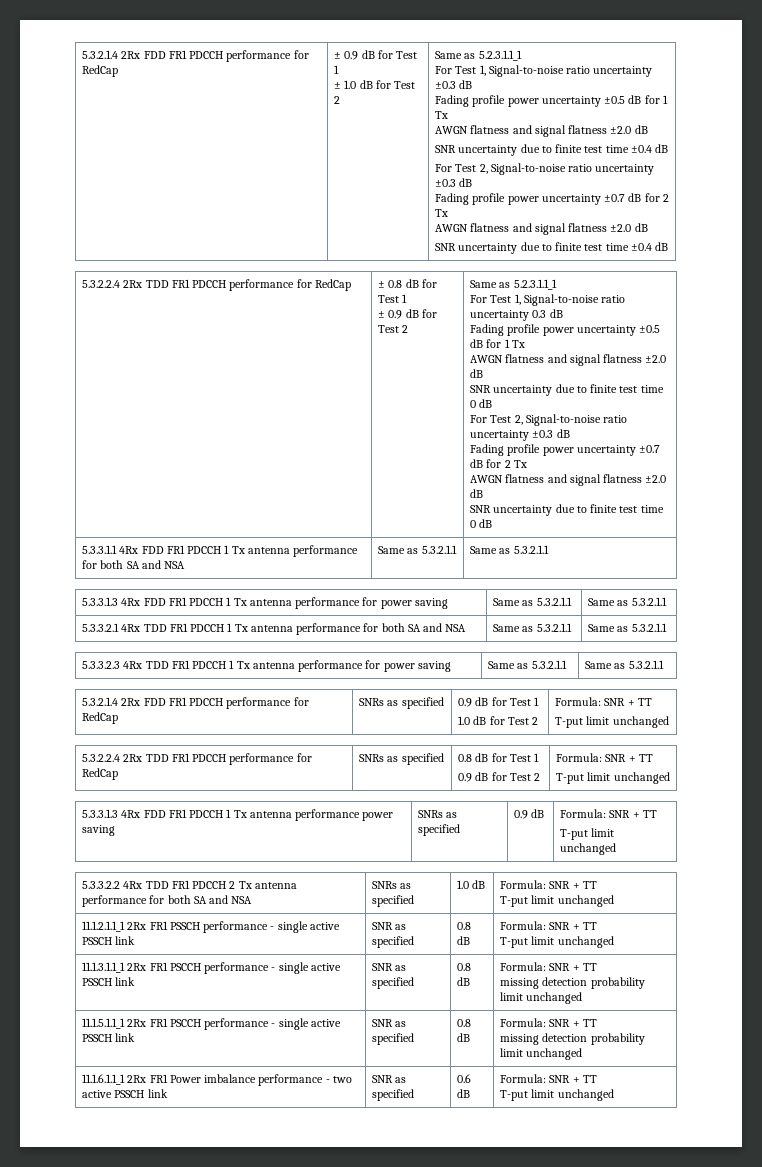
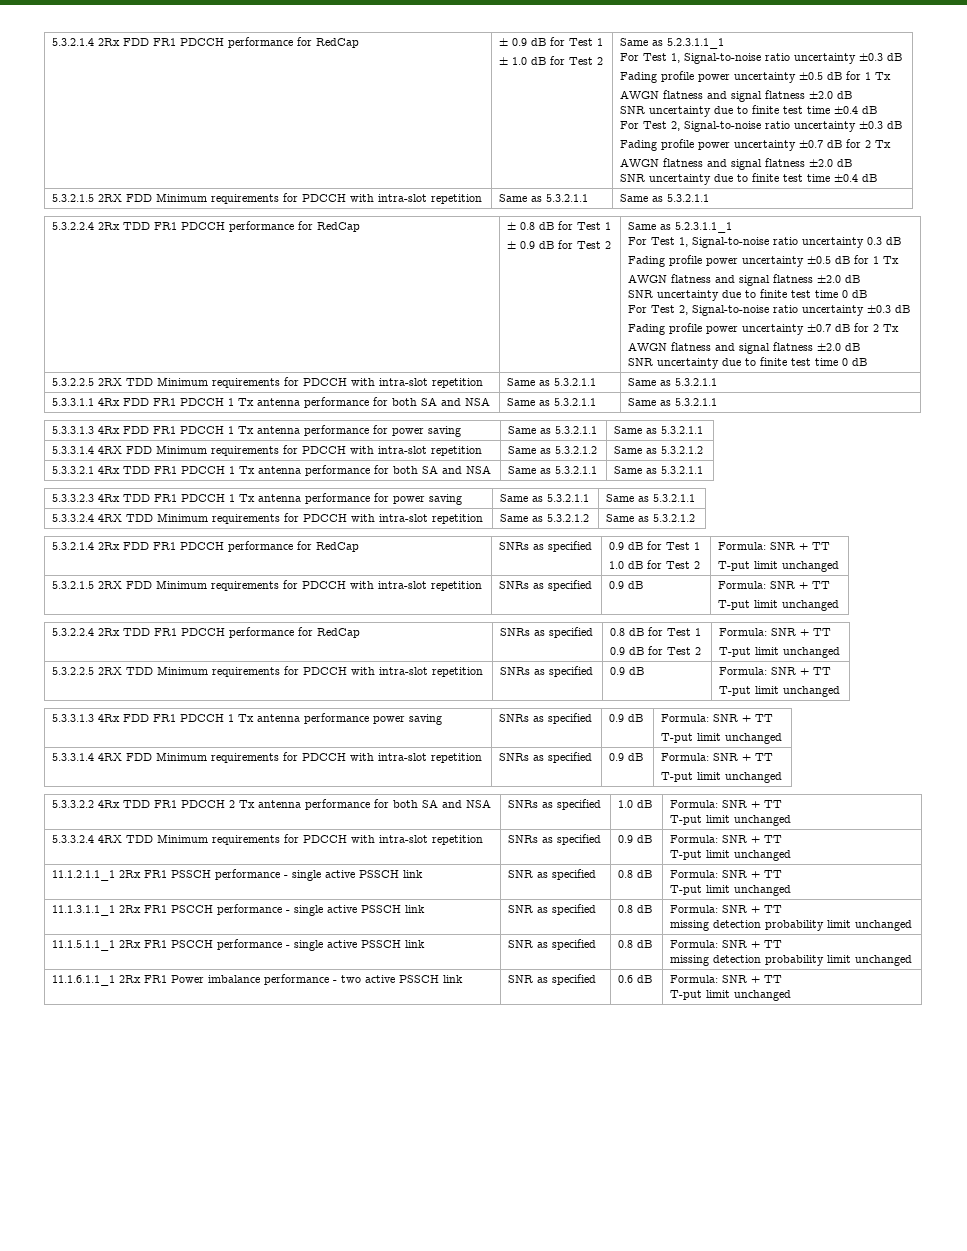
+ 5.3.2.1.5 2RX FDD Minimum requirements for PDCCH with intra-slot repetition | Same as 5.3.2.1.1 | Same as 5.3.2.1.1
+ 5.3.2.2.5 2RX TDD Minimum requirements for PDCCH with intra-slot repetition | Same as 5.3.2.1.1 | Same as 5.3.2.1.1
+ 5.3.3.1.4 4RX FDD Minimum requirements for PDCCH with intra-slot repetition | Same as 5.3.2.1.2 | Same as 5.3.2.1.2
+ 5.3.3.2.4 4RX TDD Minimum requirements for PDCCH with intra-slot repetition | Same as 5.3.2.1.2 | Same as 5.3.2.1.2
+ 5.3.2.1.5 2RX FDD Minimum requirements for PDCCH with intra-slot repetition | SNRs as specified | 0.9 dB | Formula: SNR + TT
+ T-put limit unchanged
+ 5.3.2.2.5 2RX TDD Minimum requirements for PDCCH with intra-slot repetition | SNRs as specified | 0.9 dB | Formula: SNR + TT
+ T-put limit unchanged
+ 5.3.3.1.4 4RX FDD Minimum requirements for PDCCH with intra-slot repetition | SNRs as specified | 0.9 dB | Formula: SNR + TT
+ T-put limit unchanged
+ 5.3.3.2.4 4RX TDD Minimum requirements for PDCCH with intra-slot repetition | SNRs as specified | 0.9 dB | Formula: SNR + TT
+ T-put limit unchanged

